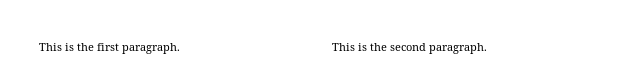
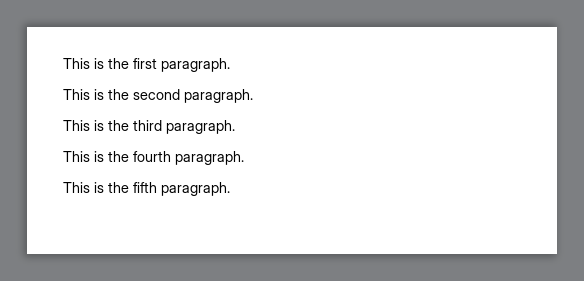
+ This is the third paragraph.
+ This is the fourth paragraph.
+ This is the fifth paragraph.

